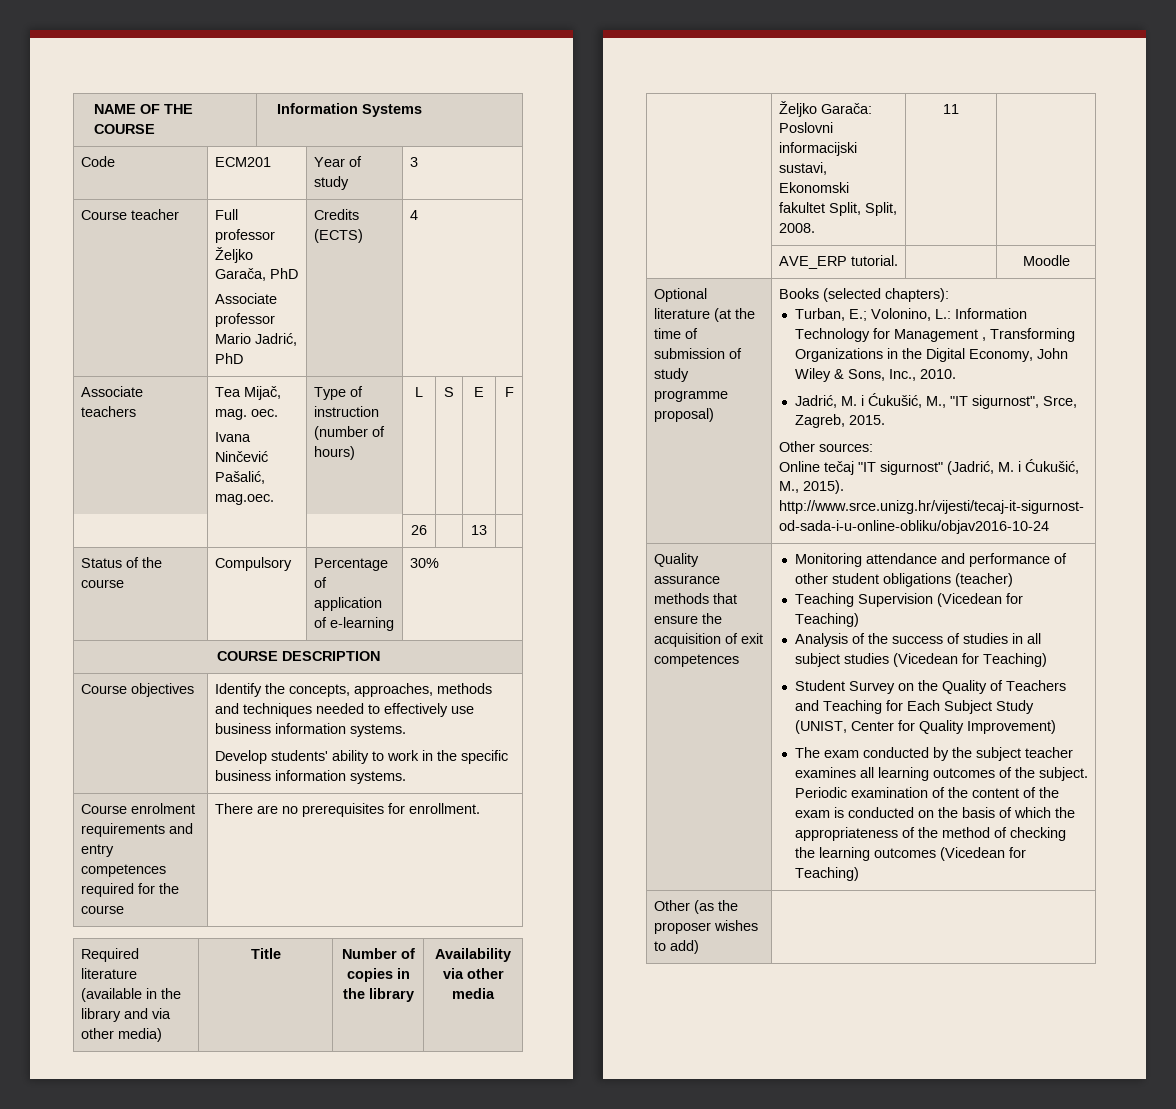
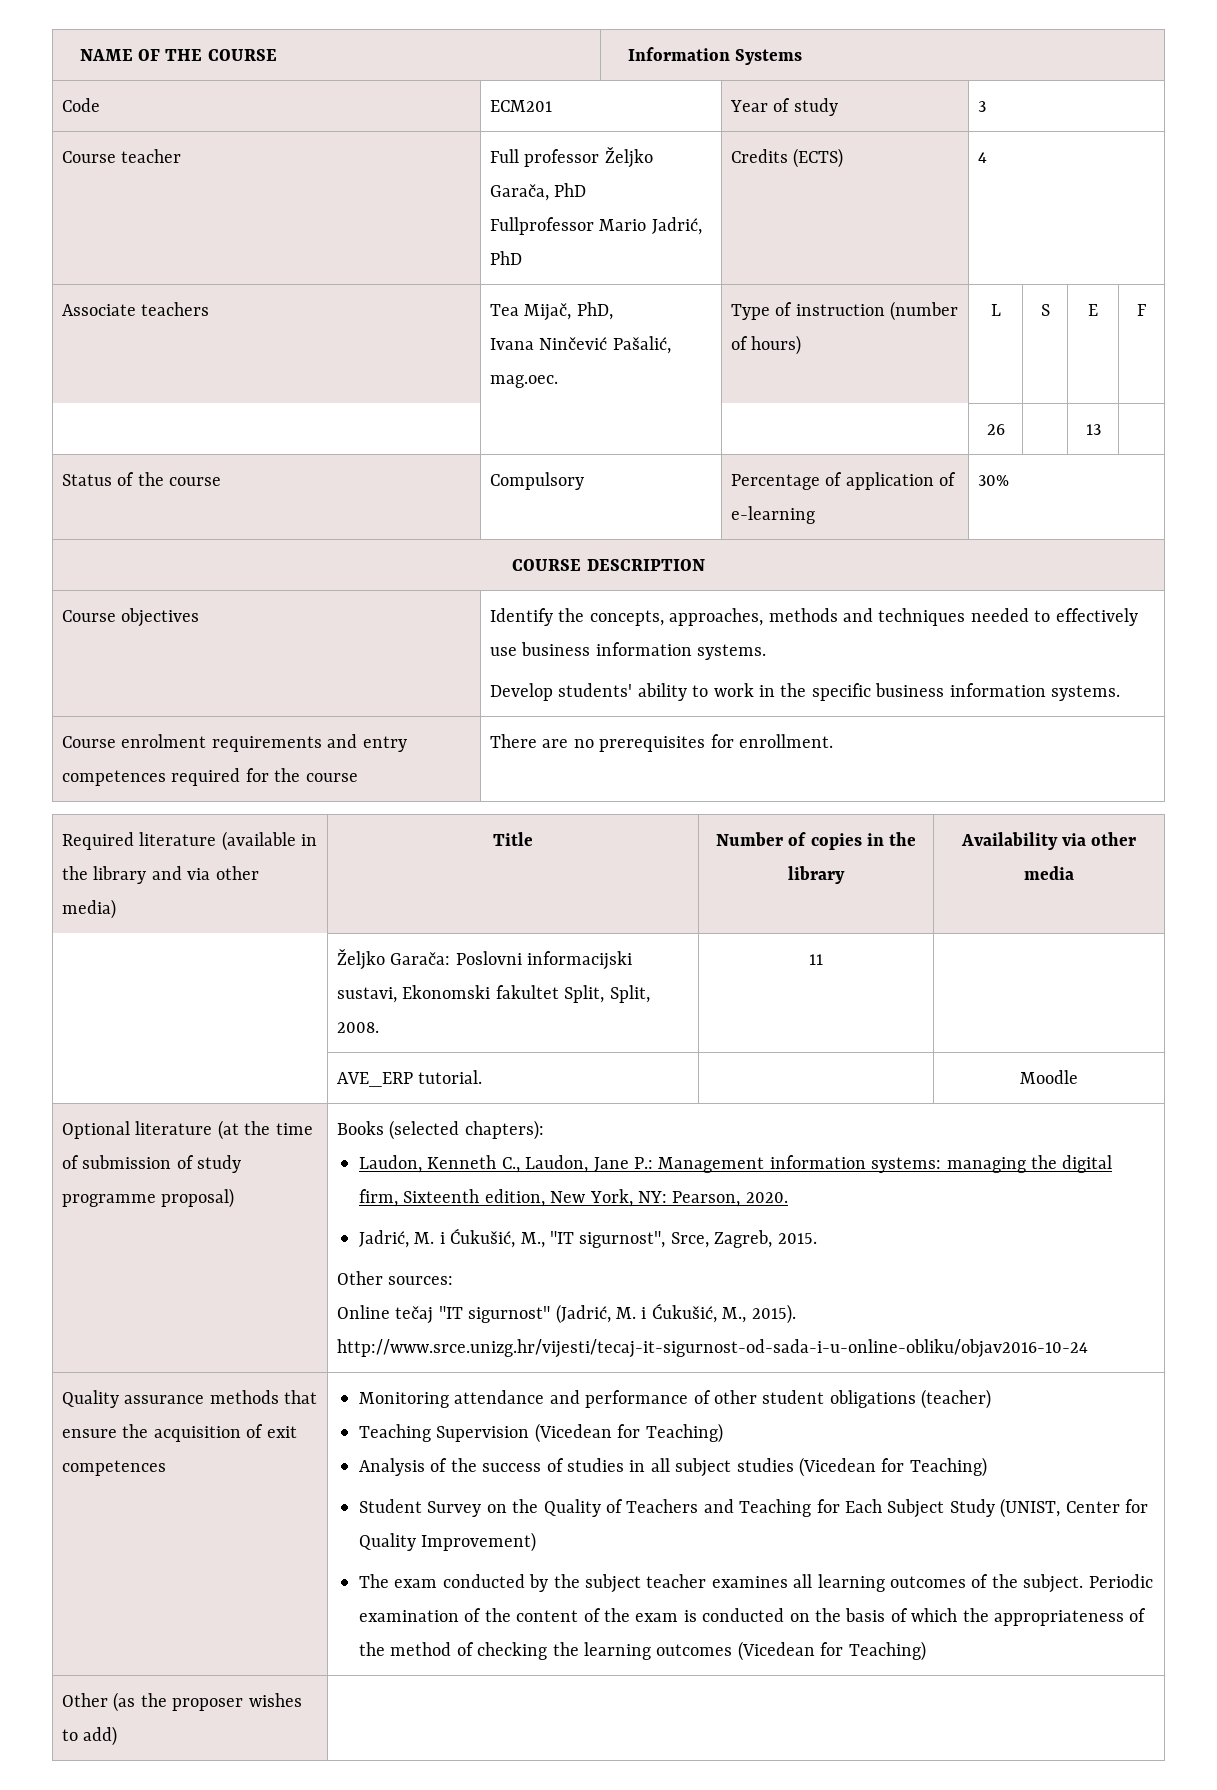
  Course teacher | Full professor Željko Garača, PhD
- Associate professor Mario Jadrić, PhD | Credits (ECTS) | 4
+ Fullprofessor Mario Jadrić, PhD | Credits (ECTS) | 4
- Associate teachers | Tea Mijač, mag. oec.
+ Associate teachers | Tea Mijač, PhD,
- Turban, E.; Volonino, L.: Information Technology for Management , Transforming Organizations in the Digital Economy, John Wiley & Sons, Inc., 2010.
+ Laudon, Kenneth C., Laudon, Jane P.: Management information systems: managing the digital firm, Sixteenth edition, New York, NY: Pearson, 2020.

